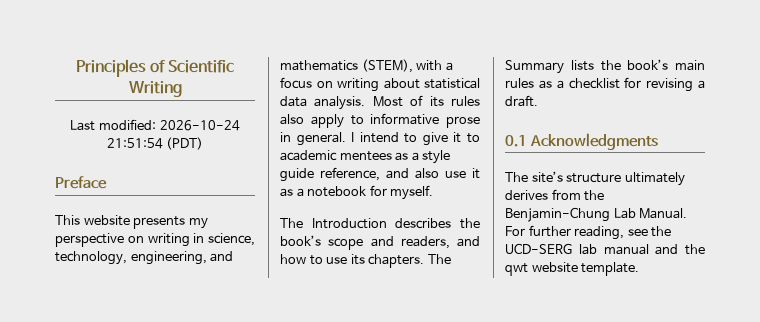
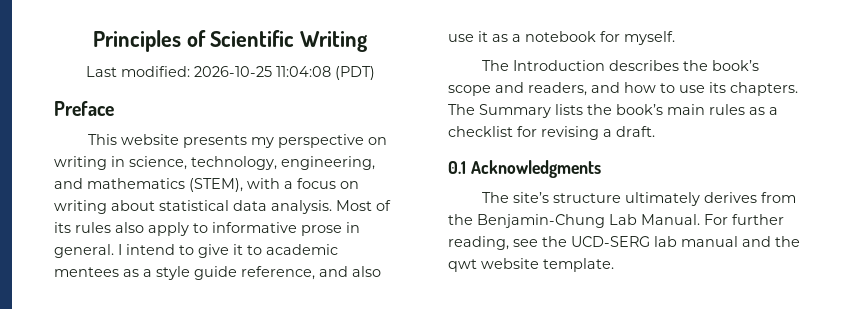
- Last modified: 2026-10-24 21:51:54 (PDT)
+ Last modified: 2026-10-25 11:04:08 (PDT)

